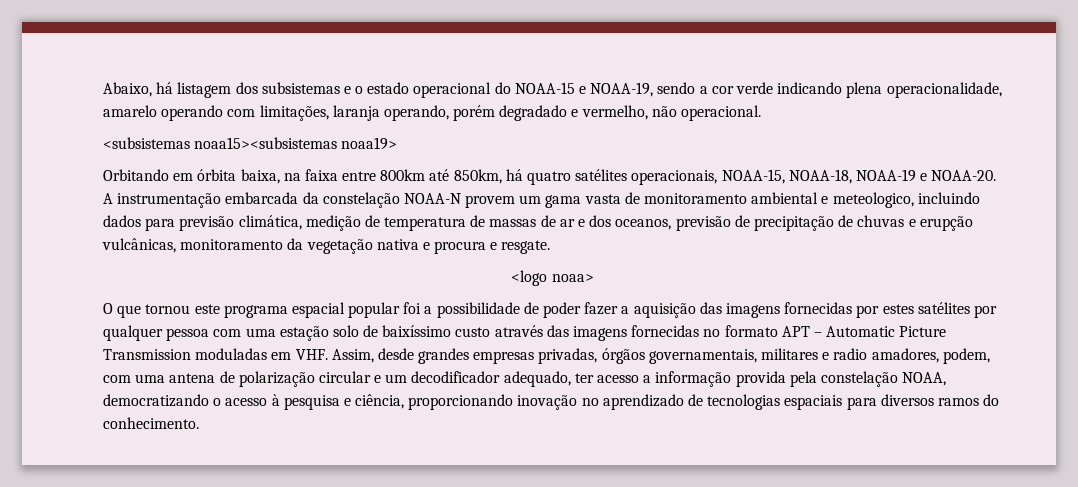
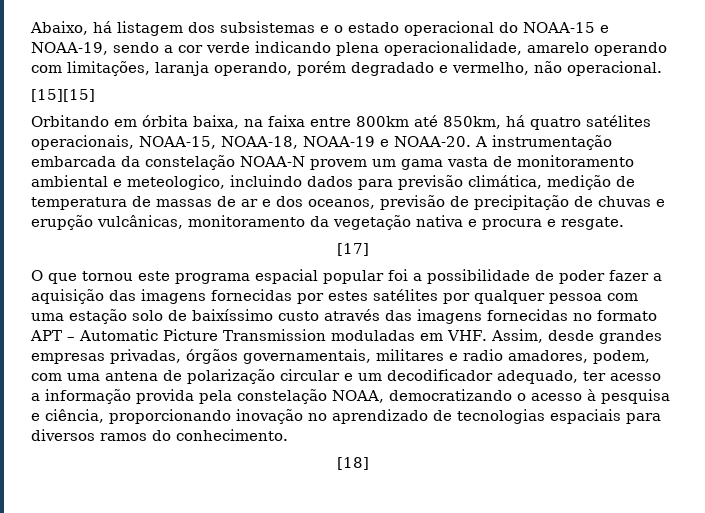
- <subsistemas noaa15><subsistemas noaa19>
+ [15][15]
- <logo noaa>
+ [17]
+ [18]

